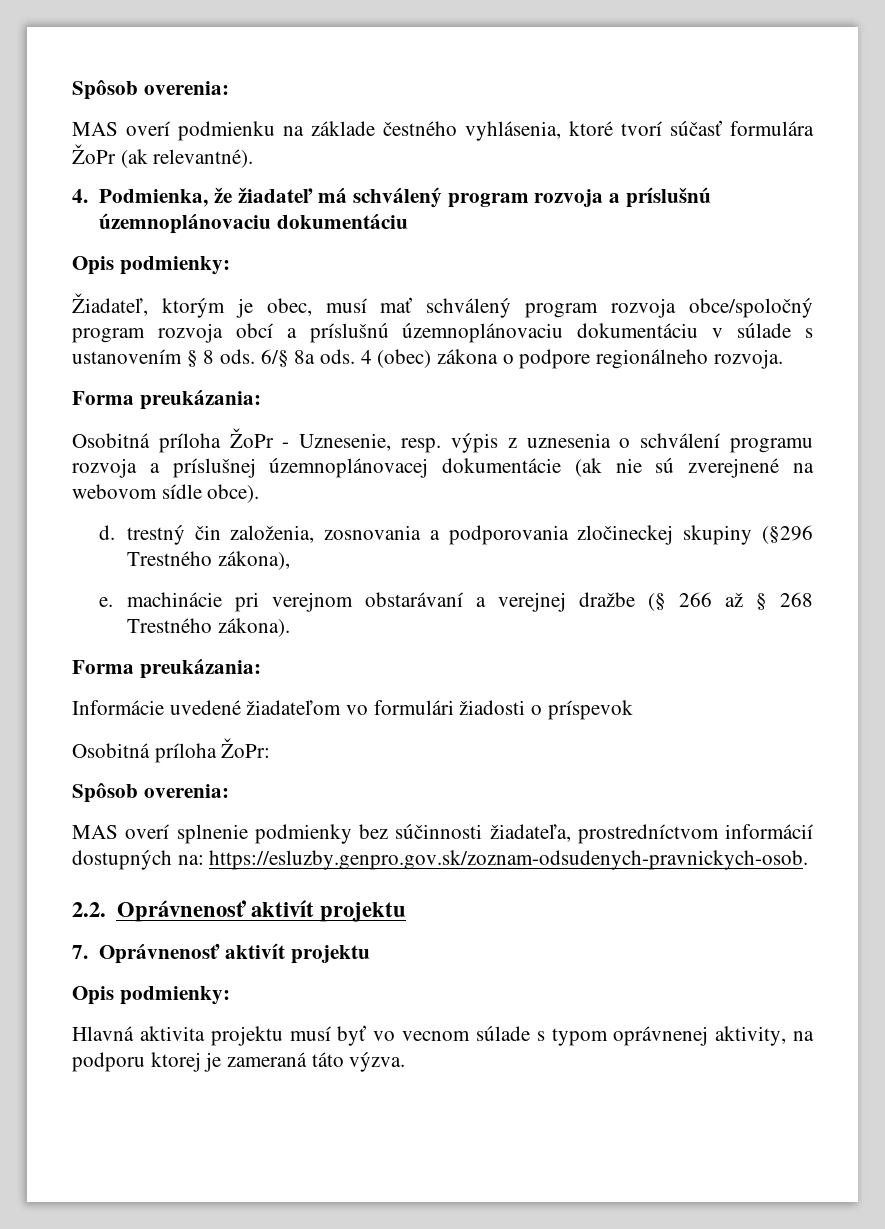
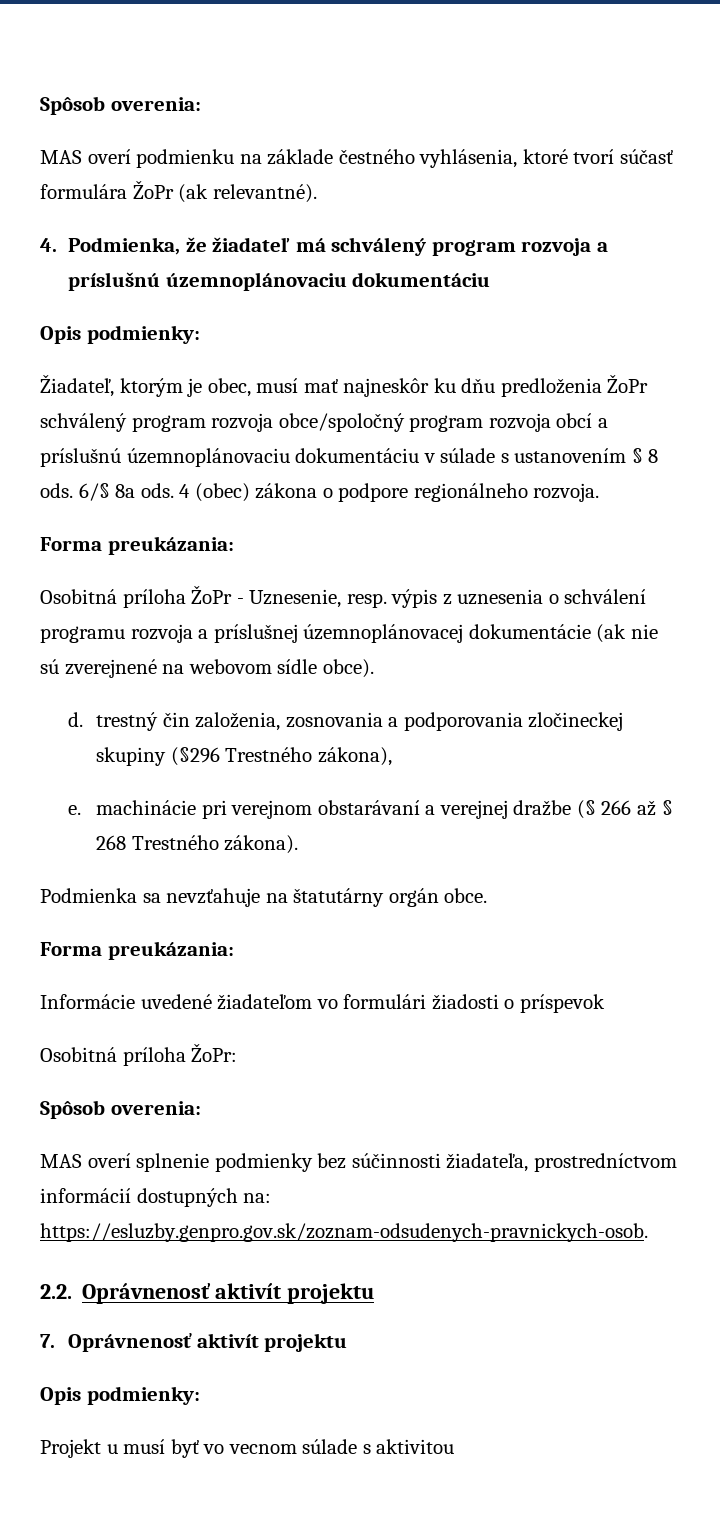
- Žiadateľ, ktorým je obec, musí mať schválený program rozvoja obce/spoločný program rozvoja obcí a príslušnú územnoplánovaciu dokumentáciu v súlade s ustanovením § 8 ods.
+ Žiadateľ, ktorým je obec, musí mať najneskôr ku dňu predloženia ŽoPr schválený program rozvoja obce/spoločný program rozvoja obcí a príslušnú územnoplánovaciu dokumentáciu v súlade s ustanovením § 8 ods.
+ Podmienka sa nevzťahuje na štatutárny orgán obce.
- Hlavná aktivita projektu musí byť vo vecnom súlade s typom oprávnenej aktivity, na podporu ktorej je zameraná táto výzva.
+ Projekt u musí byť vo vecnom súlade s aktivitou

